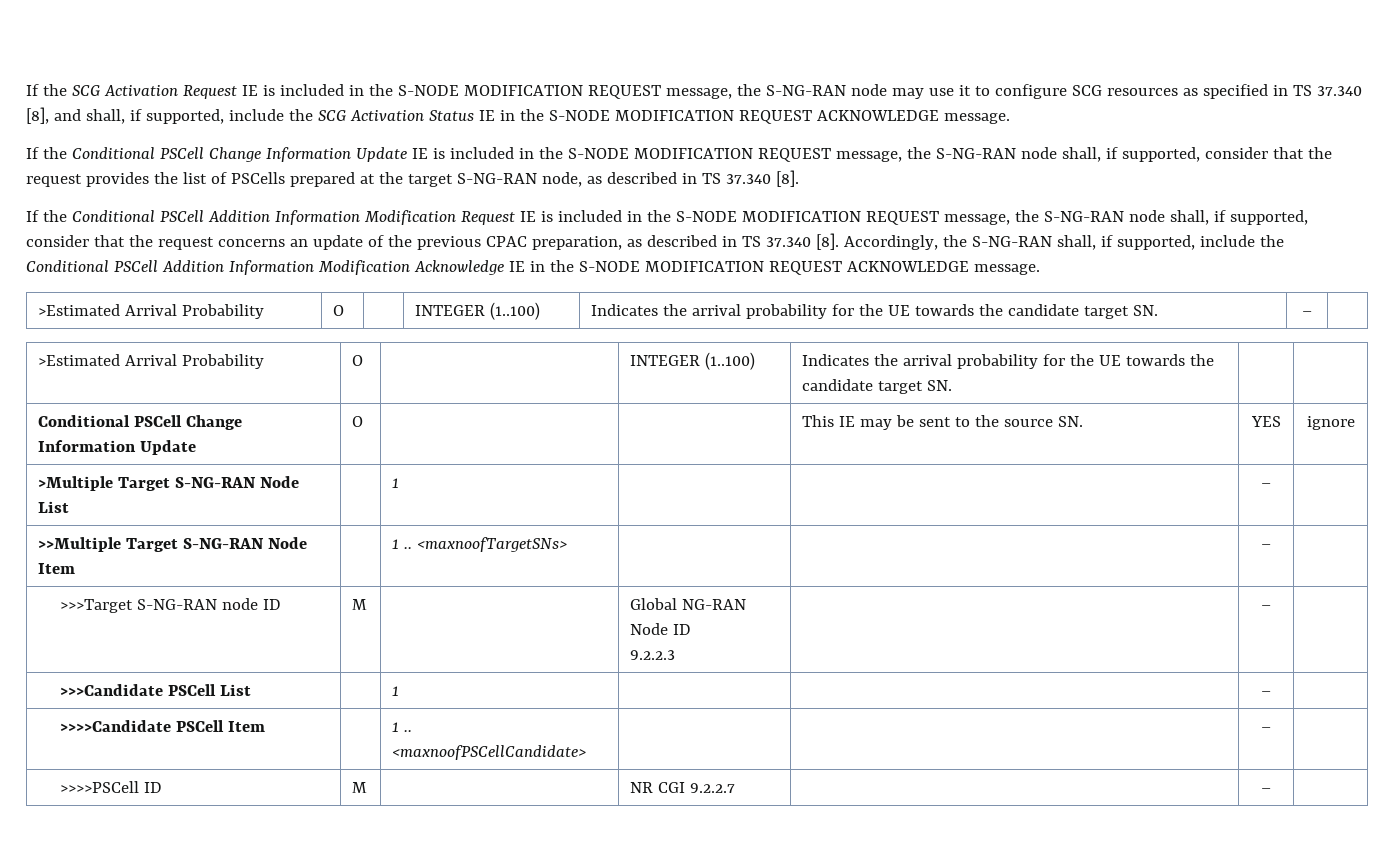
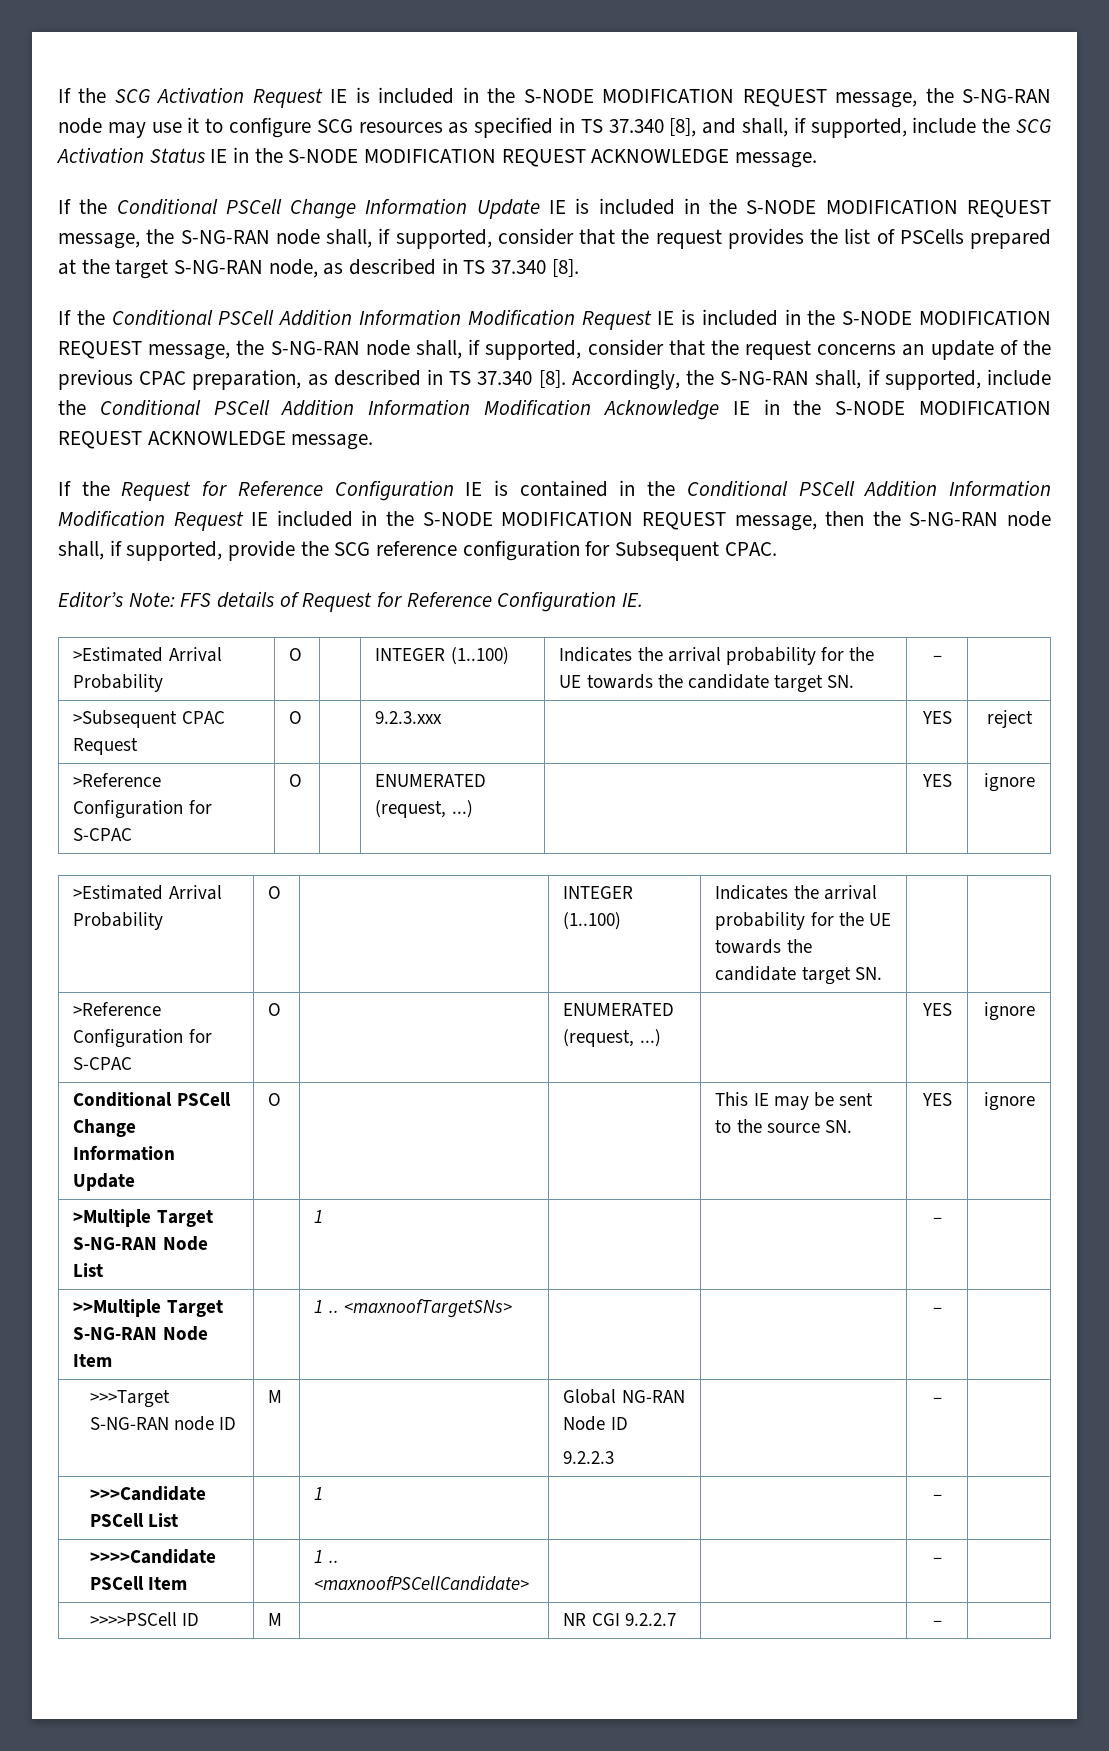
+ If the Request for Reference Configuration IE is contained in the Conditional PSCell Addition Information Modification Request IE included in the S-NODE MODIFICATION REQUEST message, then the S-NG-RAN node shall, if supported, provide the SCG reference configuration for Subsequent CPAC.
+ Editor’s Note: FFS details of Request for Reference Configuration IE.
+ >Subsequent CPAC Request | O | | 9.2.3.xxx | | YES | reject
+ >Reference Configuration for S-CPAC | O | | ENUMERATED (request, ...) | | YES | ignore
  >Estimated Arrival Probability | O | | INTEGER (1..100) | Indicates the arrival probability for the UE towards the candidate target SN. | |
+ >Reference Configuration for S-CPAC | O | | ENUMERATED (request, ...) | | YES | ignore

